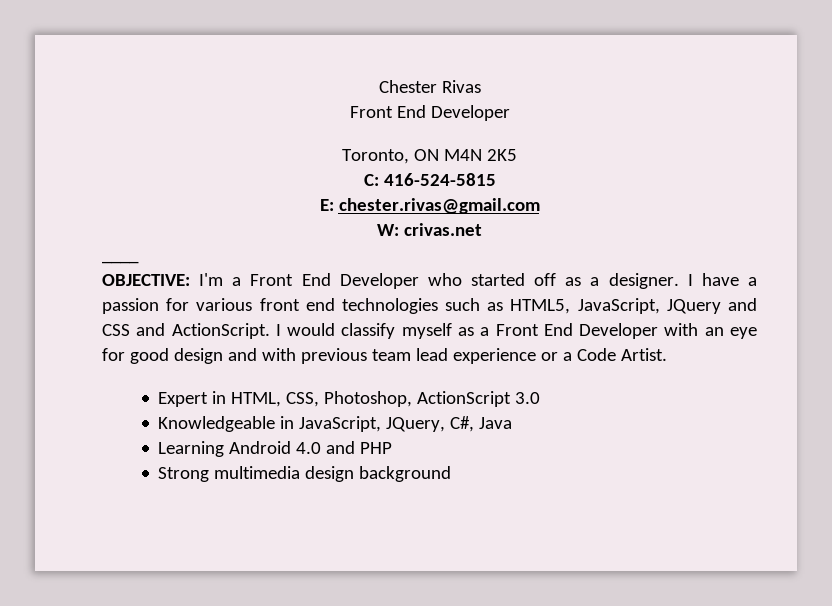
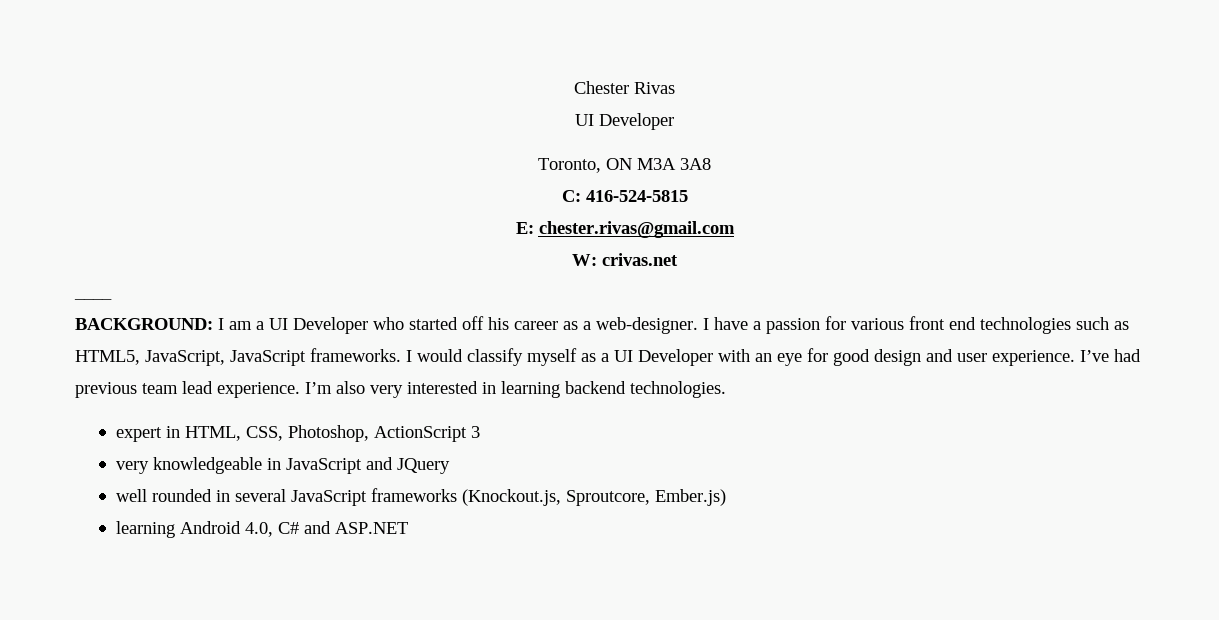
  Chester Rivas
- Front End Developer
+ UI Developer
- Toronto, ON M4N 2K5
+ Toronto, ON M3A 3A8
- OBJECTIVE: I'm a Front End Developer who started off as a designer.
+ BACKGROUND: I am a UI Developer who started off his career as a web-designer.
- I have a passion for various front end technologies such as HTML5, JavaScript, JQuery and CSS and ActionScript.
+ I have a passion for various front end technologies such as HTML5, JavaScript, JavaScript frameworks.
- I would classify myself as a Front End Developer with an eye for good design and with previous team lead experience or a Code Artist.
- Expert in HTML, CSS, Photoshop, ActionScript 3.0
- Knowledgeable in JavaScript, JQuery, C#, Java
- Learning Android 4.0 and PHP
- Strong multimedia design background
+ I would classify myself as a UI Developer with an eye for good design and user experience. I’ve had previous team lead experience. I’m also very interested in learning backend technologies.
+ expert in HTML, CSS, Photoshop, ActionScript 3
+ very knowledgeable in JavaScript and JQuery
+ well rounded in several JavaScript frameworks (Knockout.js, Sproutcore, Ember.js)
+ learning Android 4.0, C# and ASP.NET

